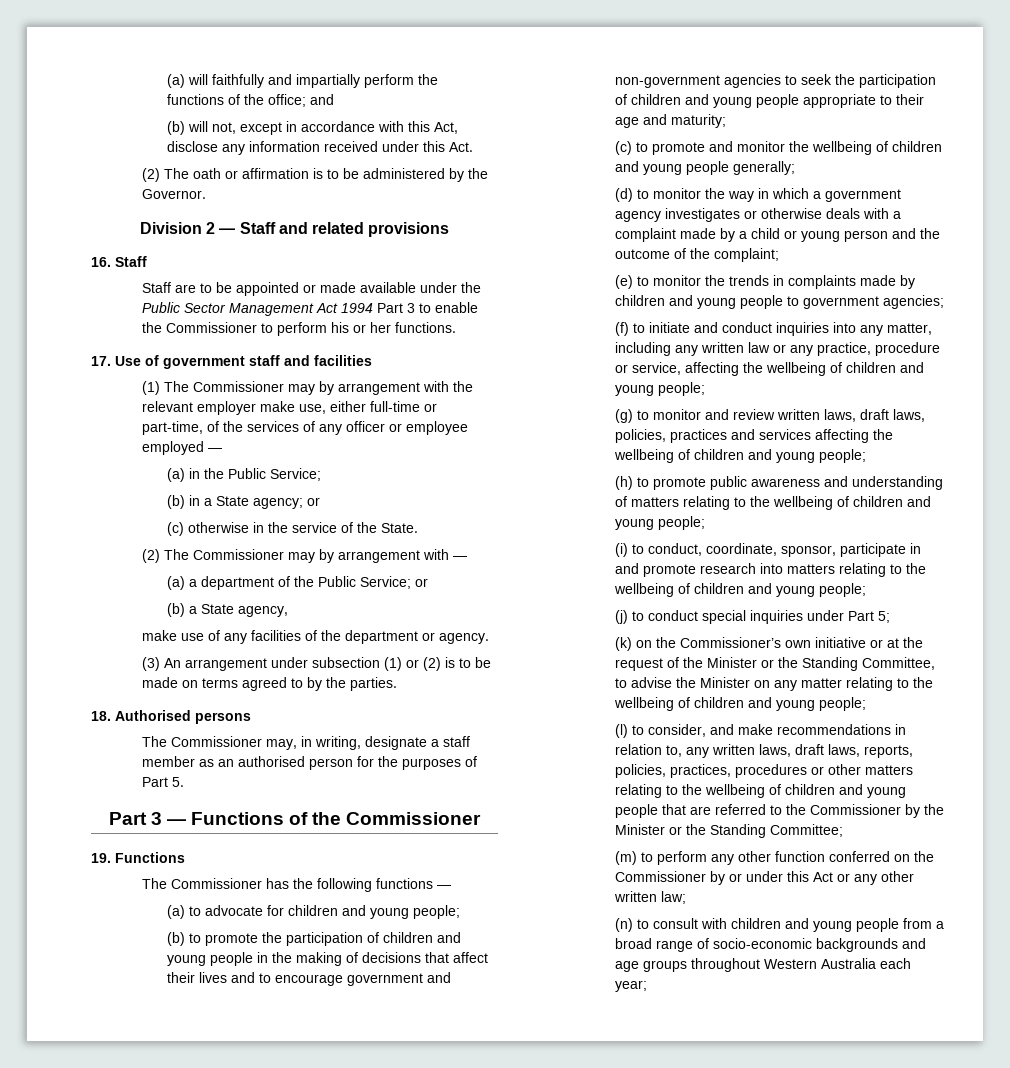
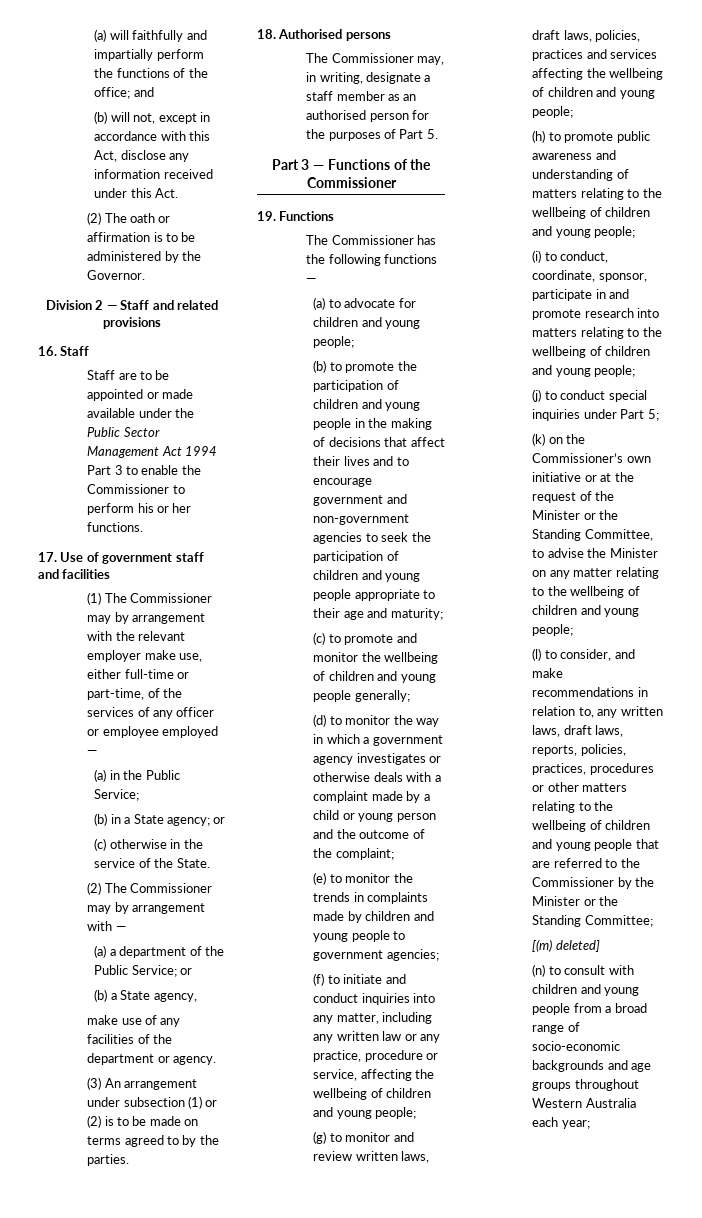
- (m) to perform any other function conferred on the Commissioner by or under this Act or any other written law;
+ [(m) deleted]

